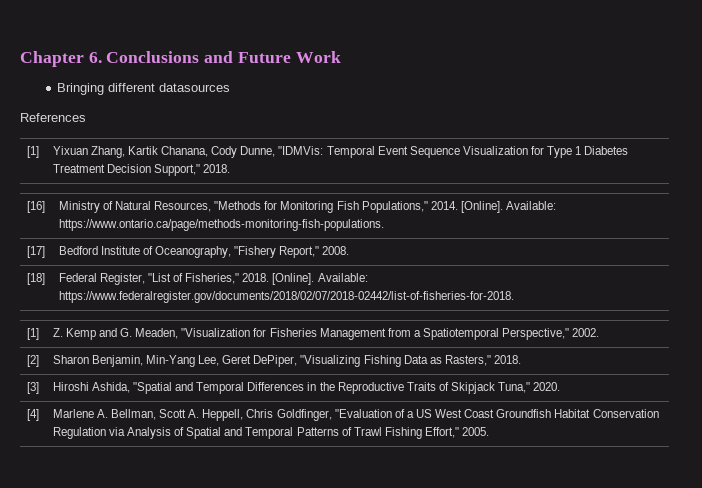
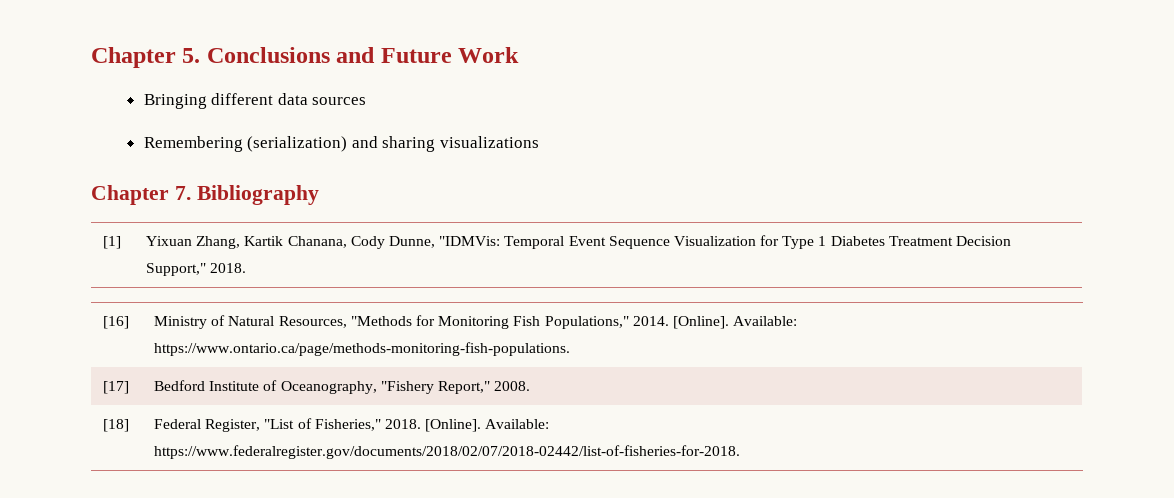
- Chapter 6. Conclusions and Future Work
+ Chapter 5. Conclusions and Future Work
- Bringing different datasources
- References
+ Bringing different data sources
+ Remembering (serialization) and sharing visualizations
+ Chapter 7. Bibliography
- [1] | Z. Kemp and G. Meaden, "Visualization for Fisheries Management from a Spatiotemporal Perspective," 2002.
- [2] | Sharon Benjamin, Min-Yang Lee, Geret DePiper, "Visualizing Fishing Data as Rasters," 2018.
- [3] | Hiroshi Ashida, "Spatial and Temporal Differences in the Reproductive Traits of Skipjack Tuna," 2020.
- [4] | Marlene A. Bellman, Scott A. Heppell, Chris Goldfinger, "Evaluation of a US West Coast Groundfish Habitat Conservation Regulation via Analysis of Spatial and Temporal Patterns of Trawl Fishing Effort," 2005.

